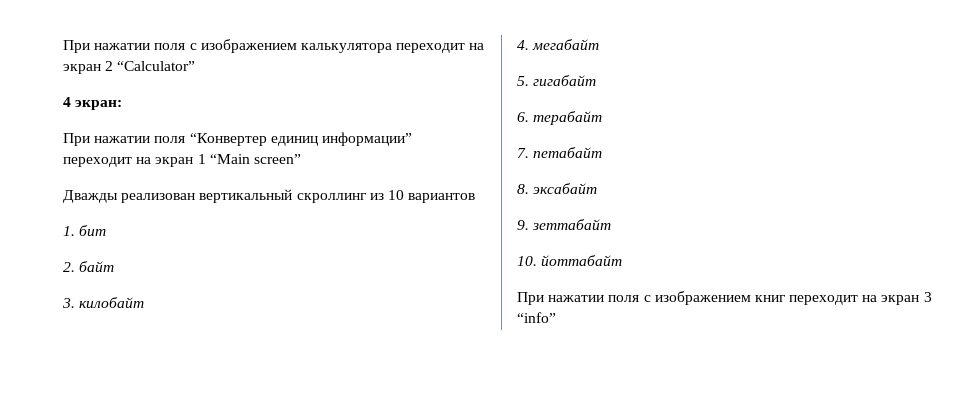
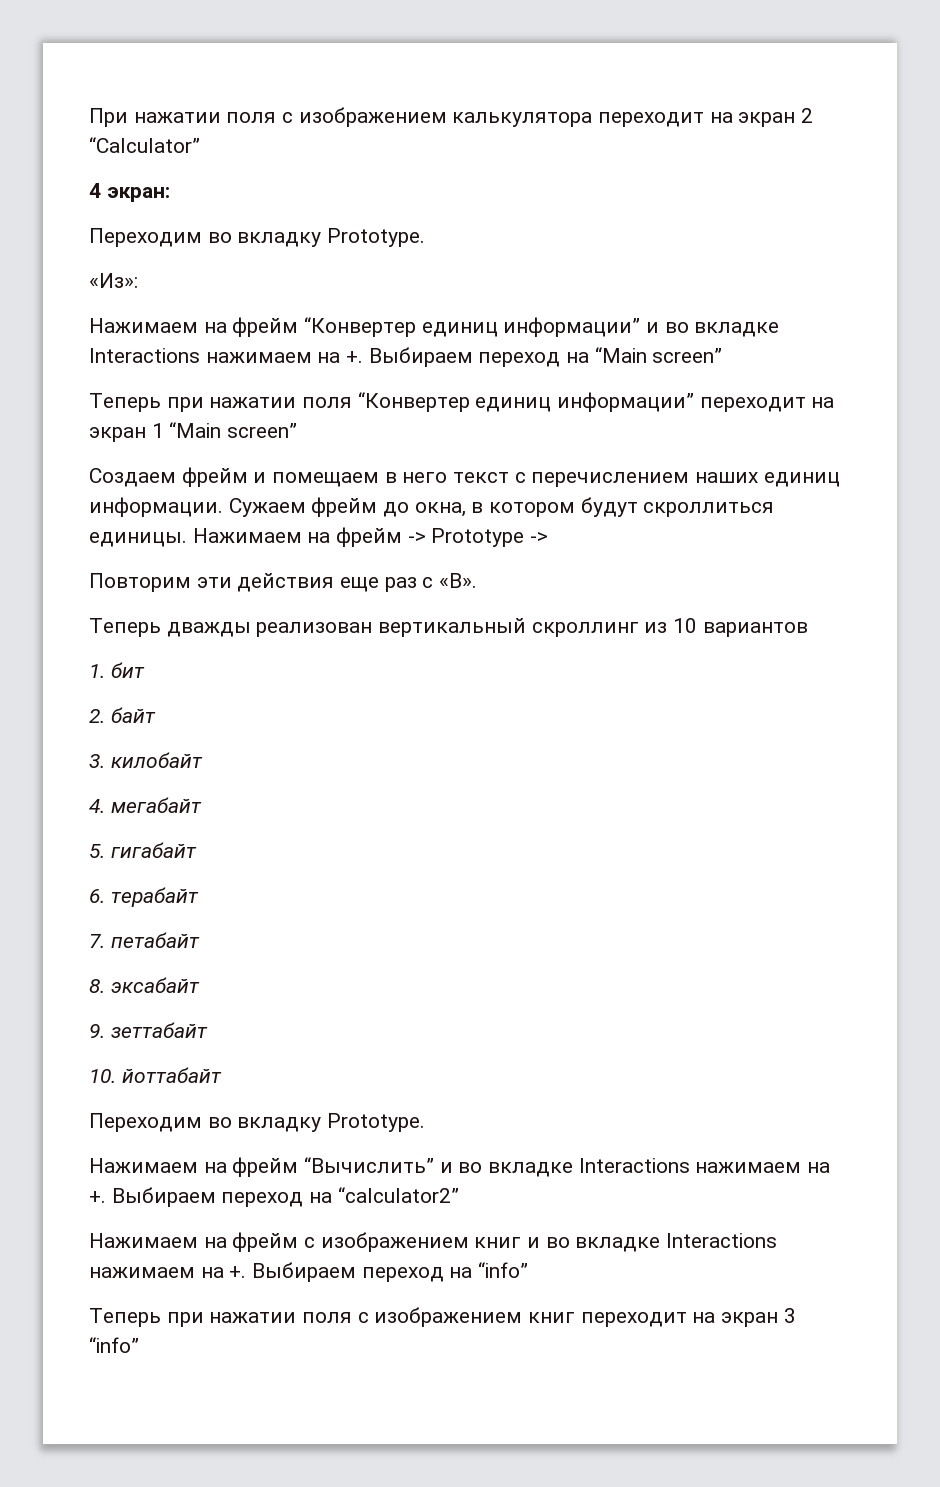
  4 экран:
- При нажатии поля “Конвертер единиц информации” переходит на экран 1 “Main screen”
+ Переходим во вкладку Prototype.
+ «Из»:
+ Нажимаем на фрейм “Конвертер единиц информации” и во вкладке Interactions нажимаем на +. Выбираем переход на “Main screen”
+ Теперь при нажатии поля “Конвертер единиц информации” переходит на экран 1 “Main screen”
- Дважды реализован вертикальный скроллинг из 10 вариантов
+ Создаем фрейм и помещаем в него текст с перечислением наших единиц информации. Сужаем фрейм до окна, в котором будут скроллиться единицы. Нажимаем на фрейм -> Prototype ->
+ Повторим эти действия еще раз с «В».
+ Теперь дважды реализован вертикальный скроллинг из 10 вариантов
  10. йоттабайт
- При нажатии поля с изображением книг переходит на экран 3 “info”
+ Переходим во вкладку Prototype.
+ Нажимаем на фрейм “Вычислить” и во вкладке Interactions нажимаем на +. Выбираем переход на “calculator2”
+ Нажимаем на фрейм с изображением книг и во вкладке Interactions нажимаем на +. Выбираем переход на “info”
+ Теперь при нажатии поля с изображением книг переходит на экран 3 “info”

